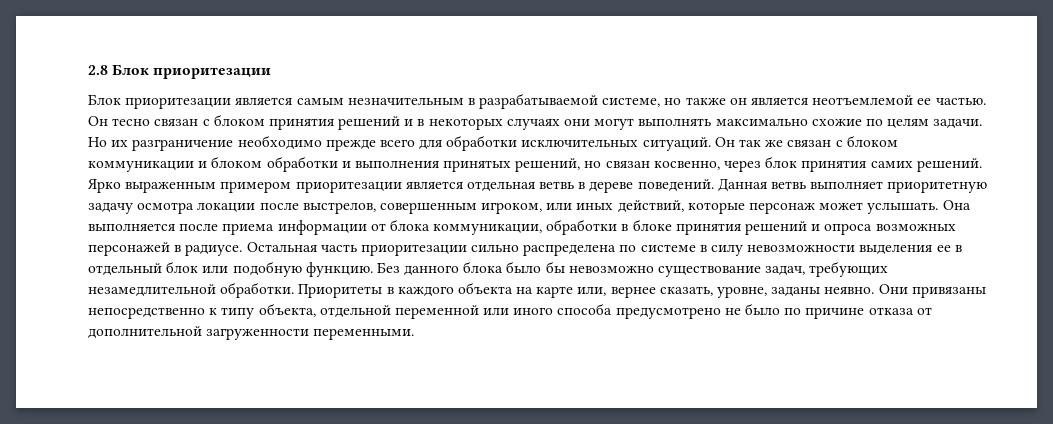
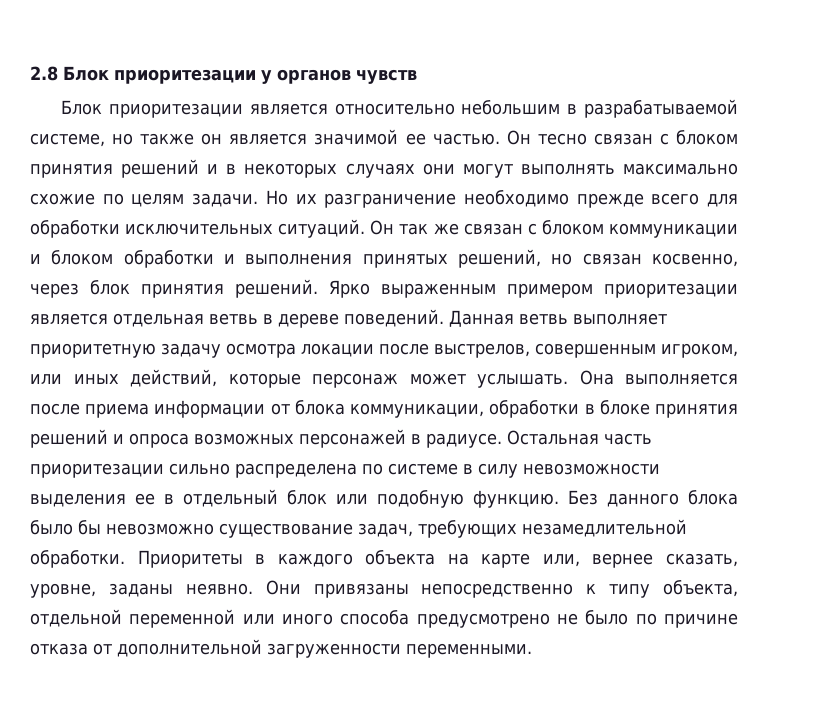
- 2.8 Блок приоритезации
+ 2.8 Блок приоритезации у органов чувств
- Блок приоритезации является самым незначительным в разрабатываемой системе, но также он является неотъемлемой ее частью.
+ Блок приоритезации является относительно небольшим в разрабатываемой системе, но также он является значимой ее частью.
- Он так же связан с блоком коммуникации и блоком обработки и выполнения принятых решений, но связан косвенно, через блок принятия самих решений.
+ Он так же связан с блоком коммуникации и блоком обработки и выполнения принятых решений, но связан косвенно, через блок принятия решений.

